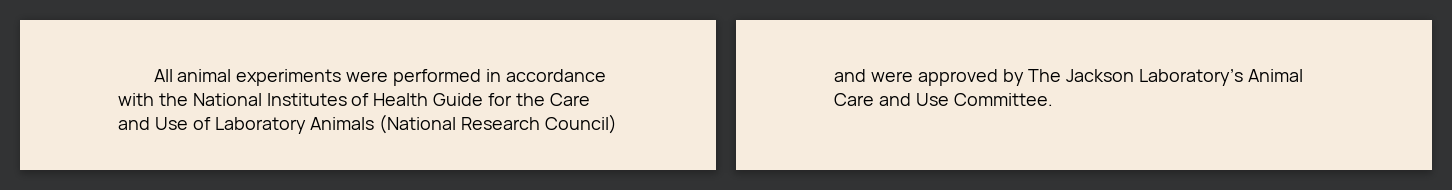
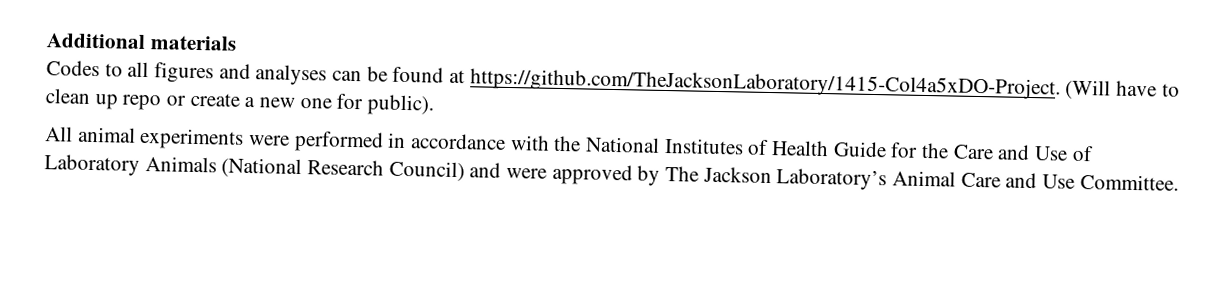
+ Additional materials
+ Codes to all figures and analyses can be found at https://github.com/TheJacksonLaboratory/1415-Col4a5xDO-Project. (Will have to clean up repo or create a new one for public).

